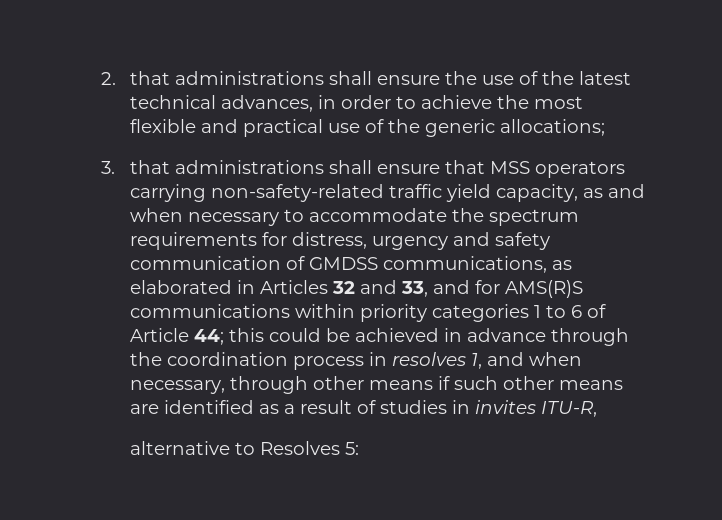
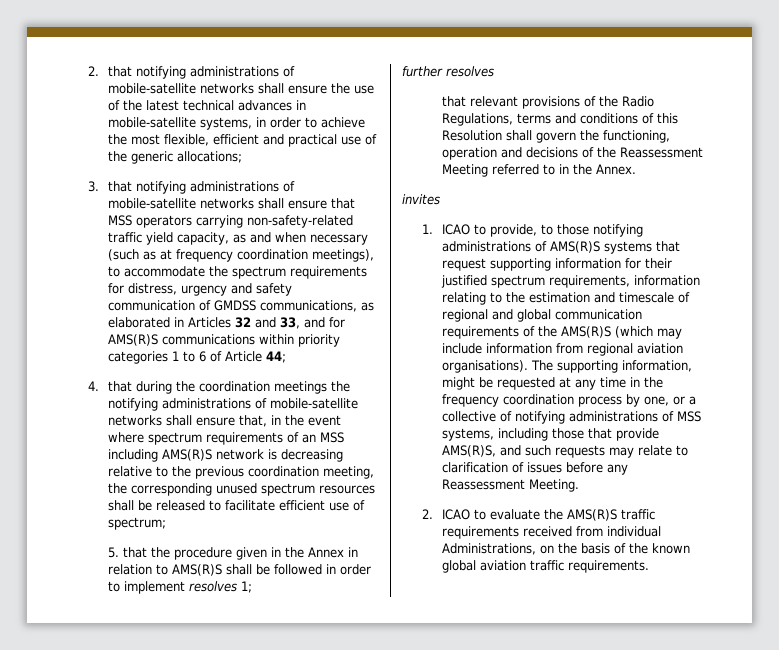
- 2. that administrations shall ensure the use of the latest technical advances, in order to achieve the most flexible and practical use of the generic allocations;
+ 2. that notifying administrations of mobile-satellite networks shall ensure the use of the latest technical advances in mobile-satellite systems, in order to achieve the most flexible, efficient and practical use of the generic allocations;
- 3. that administrations shall ensure that MSS operators carrying non-safety-related traffic yield capacity, as and when necessary to accommodate the spectrum requirements for distress, urgency and safety communication of GMDSS communications, as elaborated in Articles 32 and 33, and for AMS(R)S communications within priority categories 1 to 6 of Article 44; this could be achieved in advance through the coordination process in resolves 1, and when necessary, through other means if such other means are identified as a result of studies in invites ITU-R,
- alternative to Resolves 5:
+ 3. that notifying administrations of mobile-satellite networks shall ensure that MSS operators carrying non-safety-related traffic yield capacity, as and when necessary (such as at frequency coordination meetings), to accommodate the spectrum requirements for distress, urgency and safety communication of GMDSS communications, as elaborated in Articles 32 and 33, and for AMS(R)S communications within priority categories 1 to 6 of Article 44;
+ 4. that during the coordination meetings the notifying administrations of mobile-satellite networks shall ensure that, in the event where spectrum requirements of an MSS including AMS(R)S network is decreasing relative to the previous coordination meeting, the corresponding unused spectrum resources shall be released to facilitate efficient use of spectrum;
+ 5. that the procedure given in the Annex in relation to AMS(R)S shall be followed in order to implement resolves 1;
+ further resolves
+ that relevant provisions of the Radio Regulations, terms and conditions of this Resolution shall govern the functioning, operation and decisions of the Reassessment Meeting referred to in the Annex.
+ invites
+ 1. ICAO to provide, to those notifying administrations of AMS(R)S systems that request supporting information for their justified spectrum requirements, information relating to the estimation and timescale of regional and global communication requirements of the AMS(R)S (which may include information from regional aviation organisations). The supporting information, might be requested at any time in the frequency coordination process by one, or a collective of notifying administrations of MSS systems, including those that provide AMS(R)S, and such requests may relate to clarification of issues before any Reassessment Meeting.
+ 2. ICAO to evaluate the AMS(R)S traffic requirements received from individual Administrations, on the basis of the known global aviation traffic requirements.

